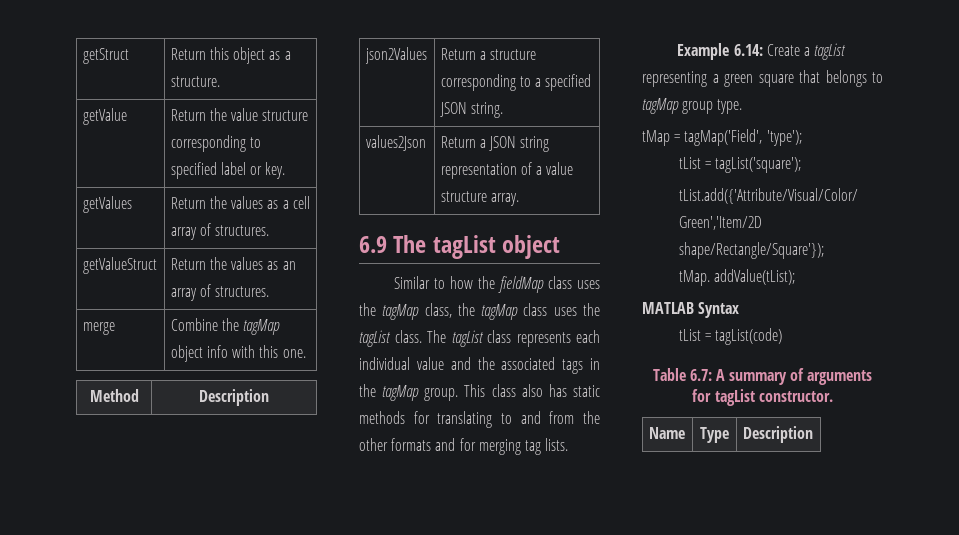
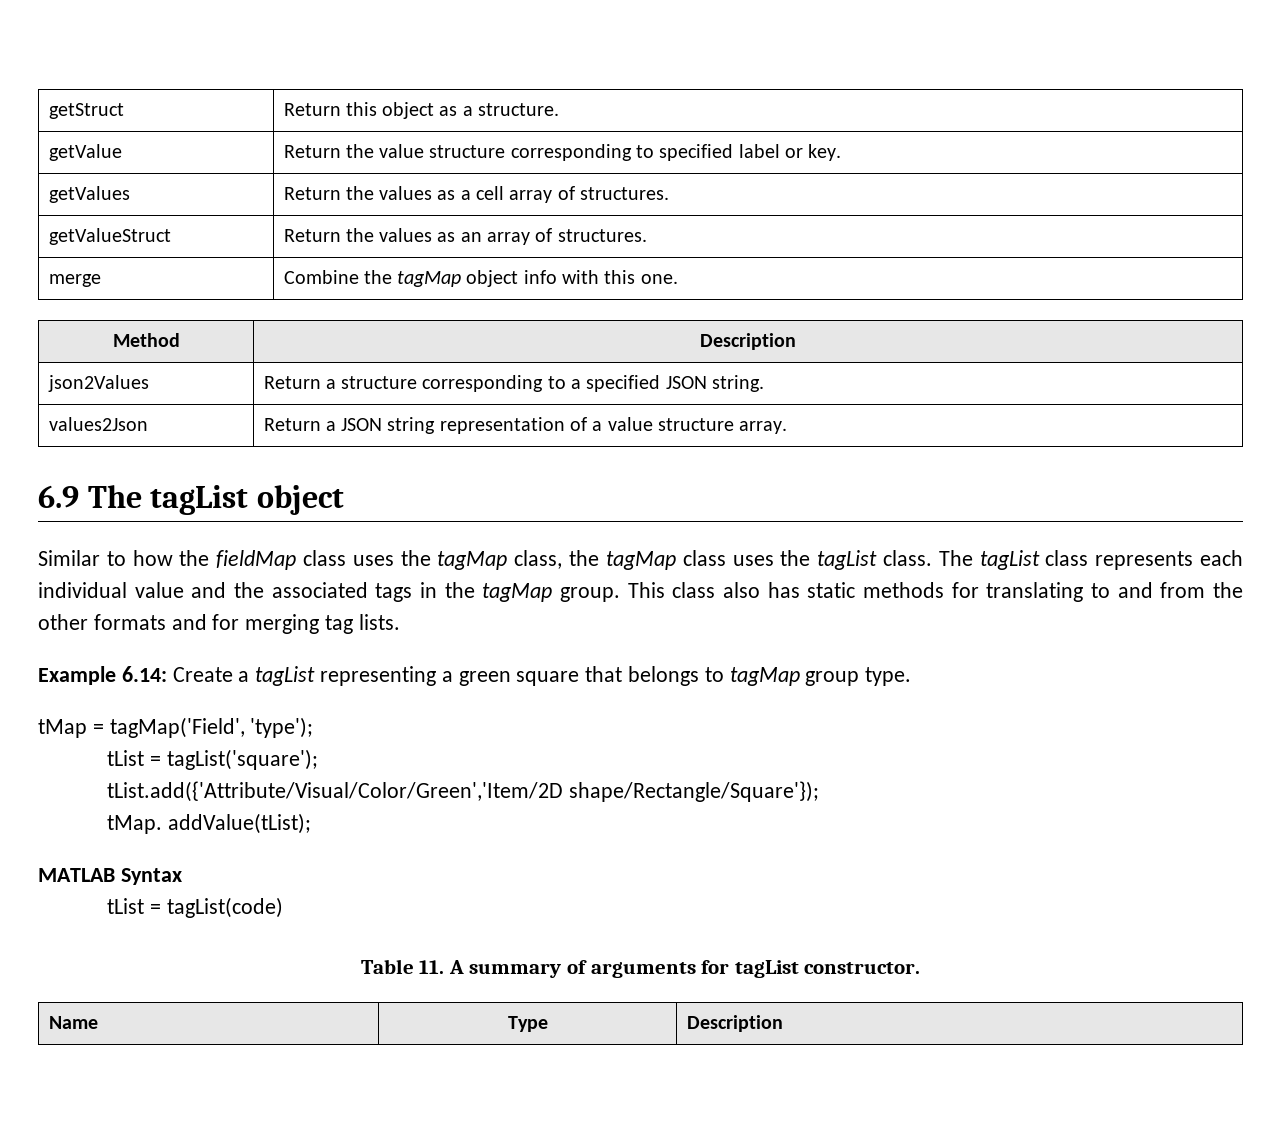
- Table 6.7: A summary of arguments for tagList constructor.
+ Table 11. A summary of arguments for tagList constructor.

